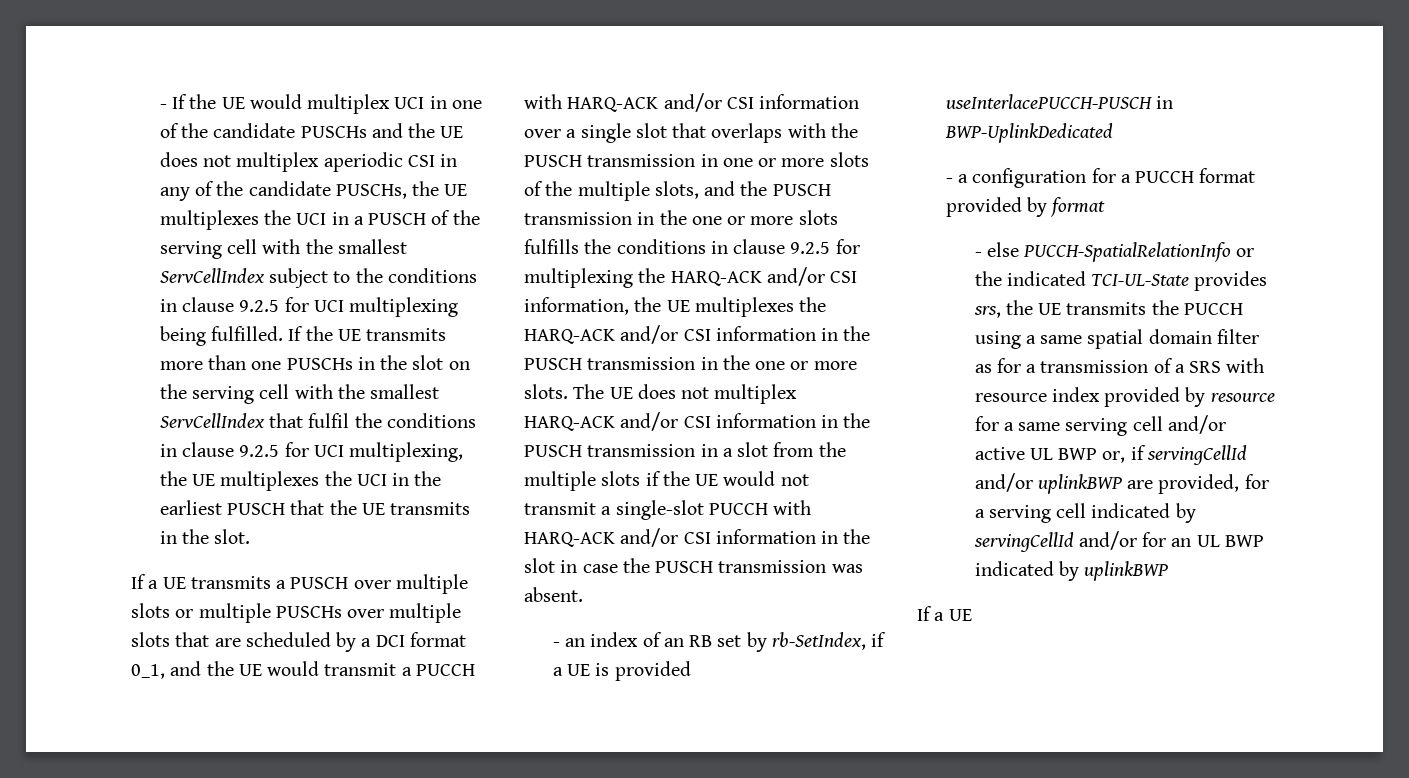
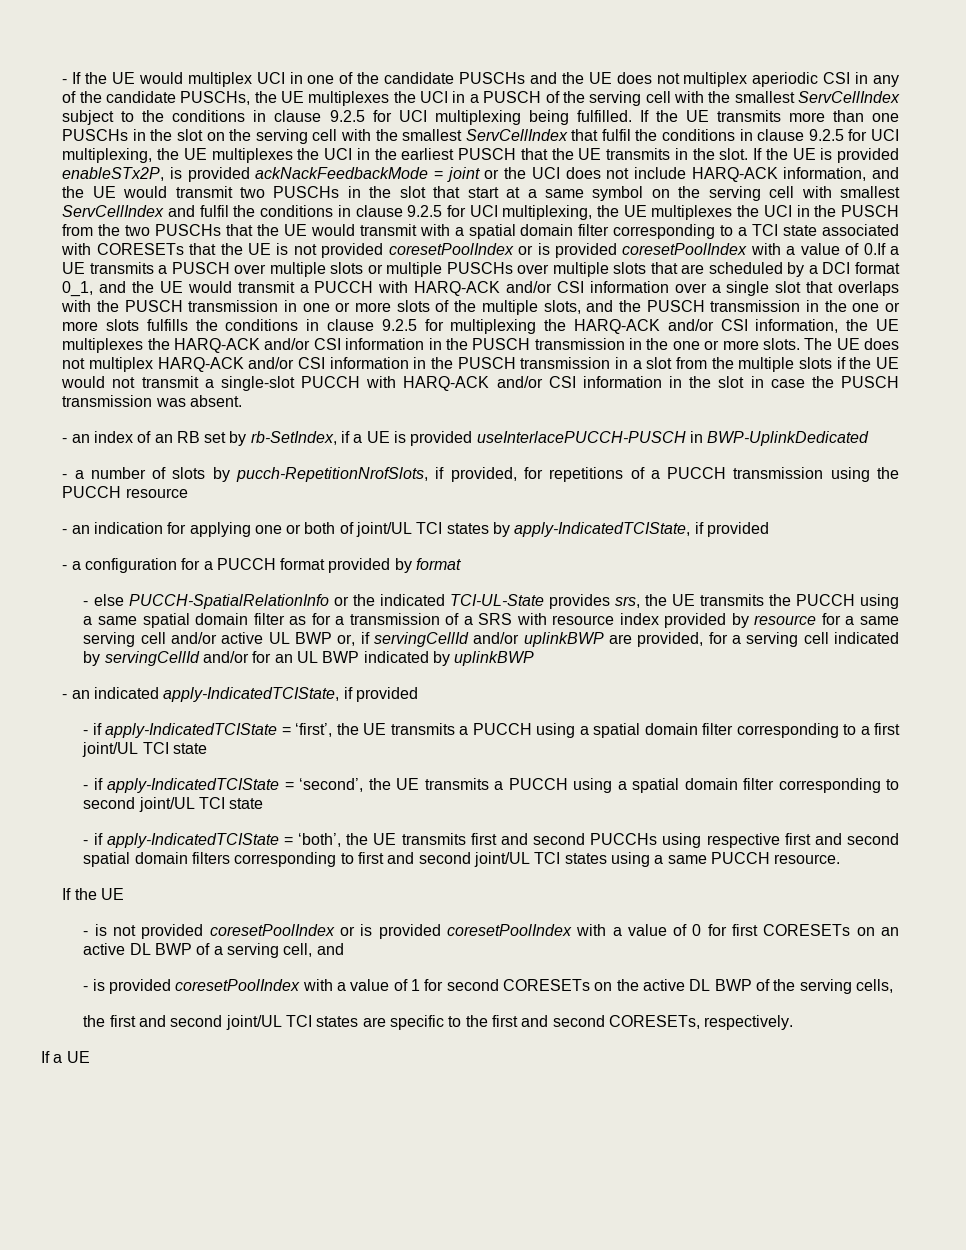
- If the UE transmits more than one PUSCHs in the slot on the serving cell with the smallest ServCellIndex that fulfil the conditions in clause 9.2.5 for UCI multiplexing, the UE multiplexes the UCI in the earliest PUSCH that the UE transmits in the slot.
- If a UE transmits a PUSCH over multiple slots or multiple PUSCHs over multiple slots that are scheduled by a DCI format 0_1, and the UE would transmit a PUCCH with HARQ-ACK and/or CSI information over a single slot that overlaps with the PUSCH transmission in one or more slots of the multiple slots, and the PUSCH transmission in the one or more slots fulfills the conditions in clause 9.2.5 for multiplexing the HARQ-ACK and/or CSI information, the UE multiplexes the HARQ-ACK and/or CSI information in the PUSCH transmission in the one or more slots.
+ If the UE transmits more than one PUSCHs in the slot on the serving cell with the smallest ServCellIndex that fulfil the conditions in clause 9.2.5 for UCI multiplexing, the UE multiplexes the UCI in the earliest PUSCH that the UE transmits in the slot. If the UE is provided enableSTx2P, is provided ackNackFeedbackMode = joint or the UCI does not include HARQ-ACK information, and the UE would transmit two PUSCHs in the slot that start at a same symbol on the serving cell with smallest ServCellIndex and fulfil the conditions in clause 9.2.5 for UCI multiplexing, the UE multiplexes the UCI in the PUSCH from the two PUSCHs that the UE would transmit with a spatial domain filter corresponding to a TCI state associated with CORESETs that the UE is not provided coresetPoolIndex or is provided coresetPoolIndex with a value of 0.If a UE transmits a PUSCH over multiple slots or multiple PUSCHs over multiple slots that are scheduled by a DCI format 0_1, and the UE would transmit a PUCCH with HARQ-ACK and/or CSI information over a single slot that overlaps with the PUSCH transmission in one or more slots of the multiple slots, and the PUSCH transmission in the one or more slots fulfills the conditions in clause 9.2.5 for multiplexing the HARQ-ACK and/or CSI information, the UE multiplexes the HARQ-ACK and/or CSI information in the PUSCH transmission in the one or more slots.
+ - a number of slots by pucch-RepetitionNrofSlots, if provided, for repetitions of a PUCCH transmission using the PUCCH resource
+ - an indication for applying one or both of joint/UL TCI states by apply-IndicatedTCIState, if provided
+ - an indicated apply-IndicatedTCIState, if provided
+ - if apply-IndicatedTCIState = ‘first’, the UE transmits a PUCCH using a spatial domain filter corresponding to a first joint/UL TCI state
+ - if apply-IndicatedTCIState = ‘second’, the UE transmits a PUCCH using a spatial domain filter corresponding to second joint/UL TCI state
+ - if apply-IndicatedTCIState = ‘both’, the UE transmits first and second PUCCHs using respective first and second spatial domain filters corresponding to first and second joint/UL TCI states using a same PUCCH resource.
+ If the UE
+ - is not provided coresetPoolIndex or is provided coresetPoolIndex with a value of 0 for first CORESETs on an active DL BWP of a serving cell, and
+ - is provided coresetPoolIndex with a value of 1 for second CORESETs on the active DL BWP of the serving cells,
+ the first and second joint/UL TCI states are specific to the first and second CORESETs, respectively.

